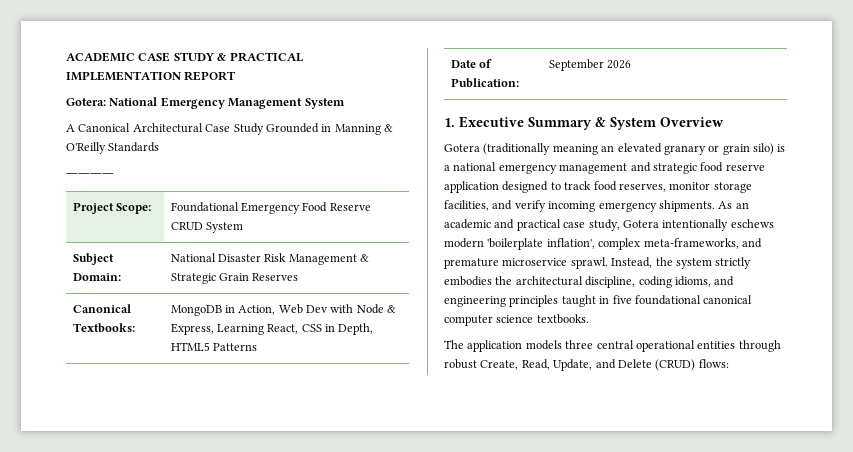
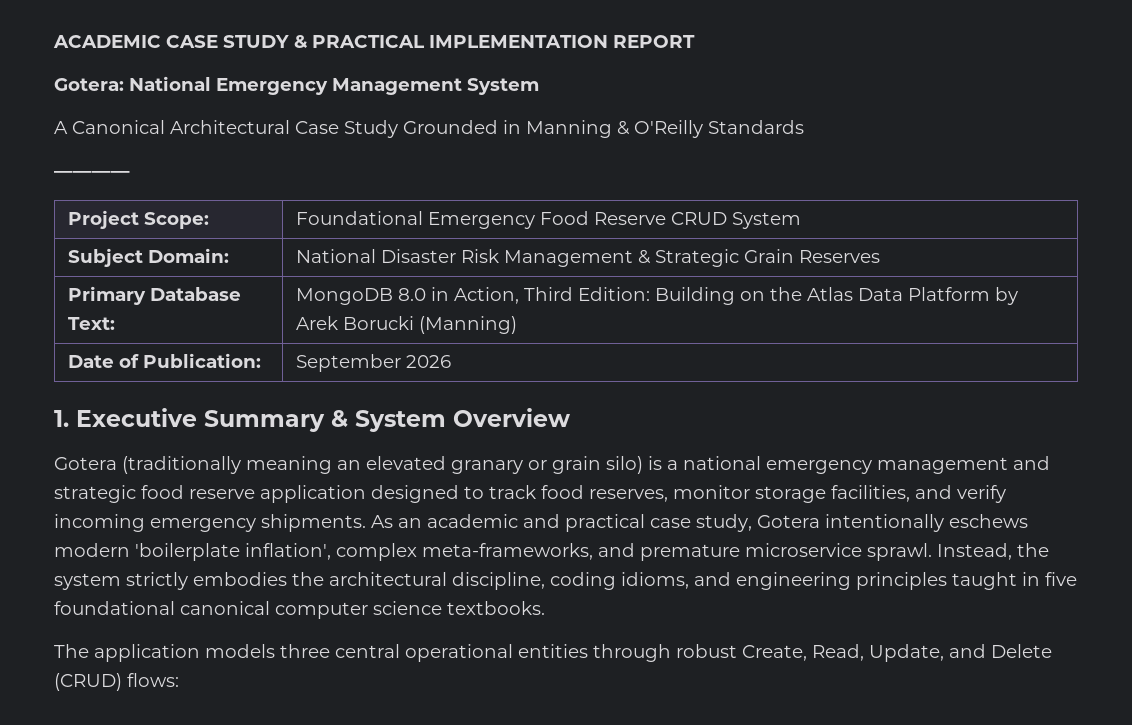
- Canonical Textbooks: | MongoDB in Action, Web Dev with Node & Express, Learning React, CSS in Depth, HTML5 Patterns
+ Primary Database Text: | MongoDB 8.0 in Action, Third Edition: Building on the Atlas Data Platform by Arek Borucki (Manning)

